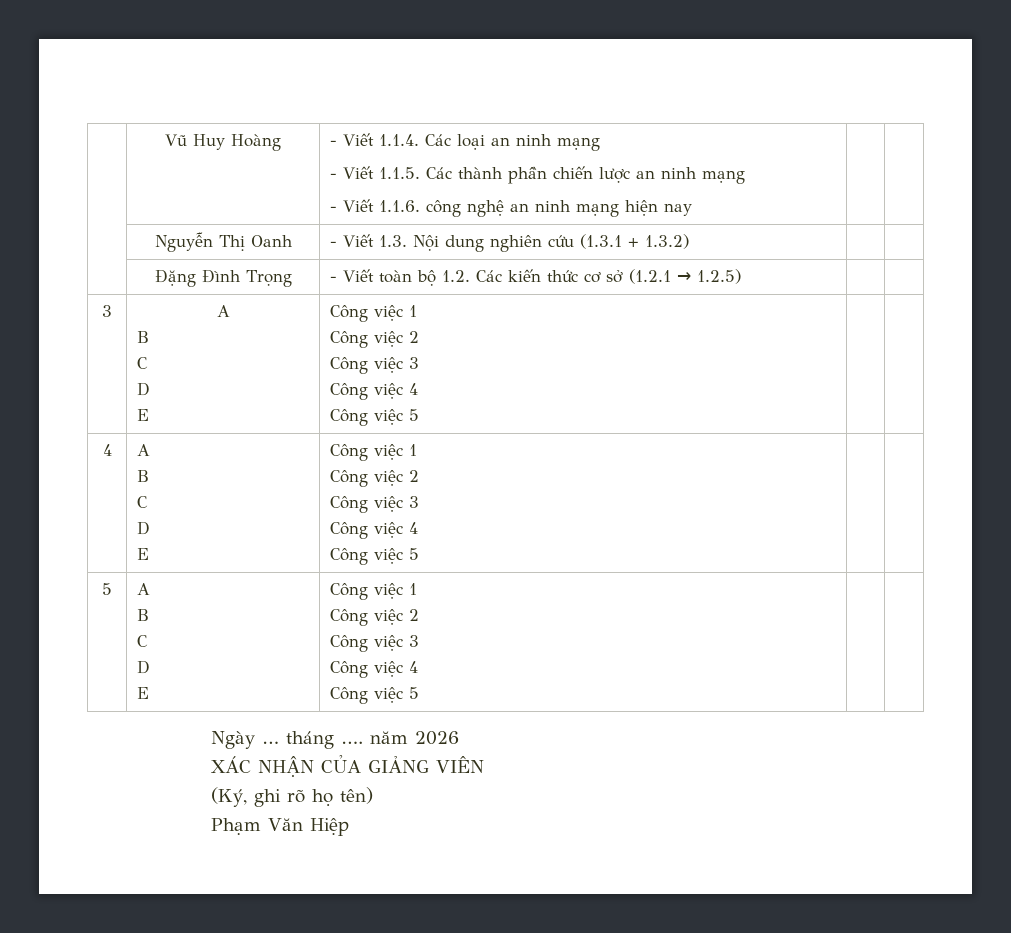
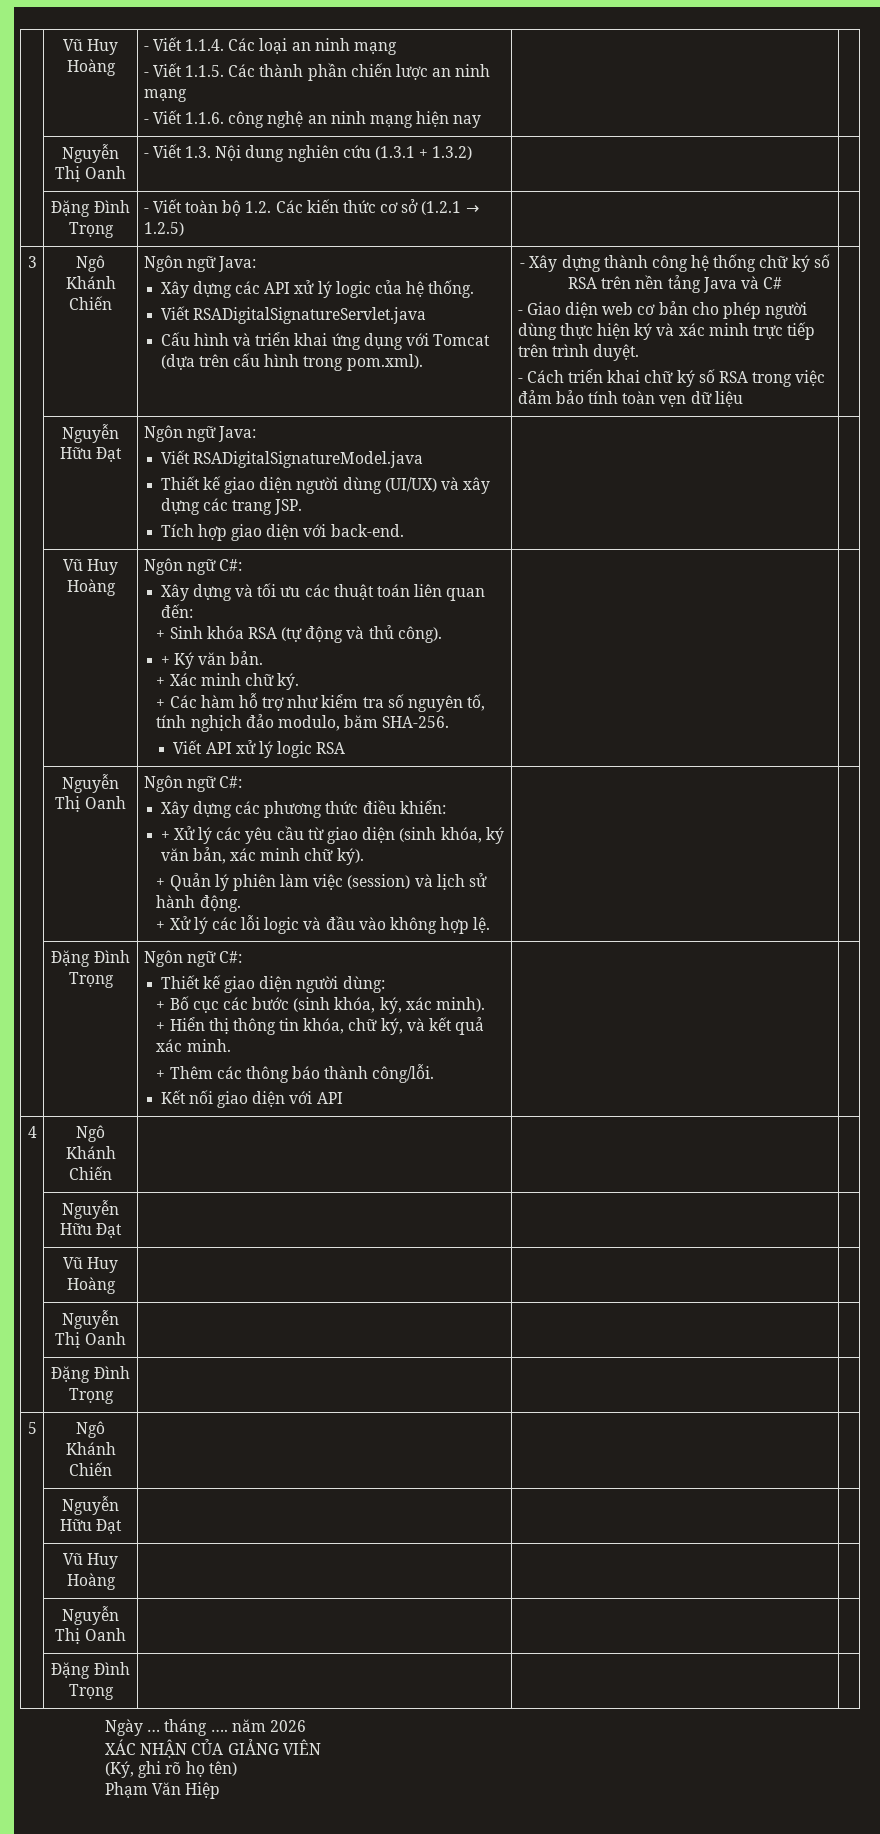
- 3 | A
- B
- C
- D
- E | Công việc 1
- Công việc 2
- Công việc 3
- Công việc 4
- Công việc 5 | |
- 4 | A
- B
- C
- D
- E | Công việc 1
- Công việc 2
- Công việc 3
- Công việc 4
- Công việc 5 | |
- 5 | A
- B
- C
- D
- E | Công việc 1
- Công việc 2
- Công việc 3
- Công việc 4
- Công việc 5 | |
+ 3 | Ngô Khánh Chiến | Ngôn ngữ Java:
+ Xây dựng các API xử lý logic của hệ thống.
+ Viết RSADigitalSignatureServlet.java
+ Cấu hình và triển khai ứng dụng với Tomcat (dựa trên cấu hình trong pom.xml). | - Xây dựng thành công hệ thống chữ ký số RSA trên nền tảng Java và C#
+ - Giao diện web cơ bản cho phép người dùng thực hiện ký và xác minh trực tiếp trên trình duyệt.
+ - Cách triển khai chữ ký số RSA trong việc đảm bảo tính toàn vẹn dữ liệu |
+ | Nguyễn Hữu Đạt | Ngôn ngữ Java:
+ Viết RSADigitalSignatureModel.java
+ Thiết kế giao diện người dùng (UI/UX) và xây dựng các trang JSP.
+ Tích hợp giao diện với back-end. | |
+ | Vũ Huy Hoàng | Ngôn ngữ C#:
+ Xây dựng và tối ưu các thuật toán liên quan đến:
+ + Sinh khóa RSA (tự động và thủ công).
+ + Ký văn bản.
+ + Xác minh chữ ký.
+ + Các hàm hỗ trợ như kiểm tra số nguyên tố, tính nghịch đảo modulo, băm SHA-256.
+ Viết API xử lý logic RSA | |
+ | Nguyễn Thị Oanh | Ngôn ngữ C#:
+ Xây dựng các phương thức điều khiển:
+ + Xử lý các yêu cầu từ giao diện (sinh khóa, ký văn bản, xác minh chữ ký).
+ + Quản lý phiên làm việc (session) và lịch sử hành động.
+ + Xử lý các lỗi logic và đầu vào không hợp lệ. | |
+ | Đặng Đình Trọng | Ngôn ngữ C#:
+ Thiết kế giao diện người dùng:
+ + Bố cục các bước (sinh khóa, ký, xác minh).
+ + Hiển thị thông tin khóa, chữ ký, và kết quả xác minh.
+ + Thêm các thông báo thành công/lỗi.
+ Kết nối giao diện với API | |
+ 4 | Ngô Khánh Chiến | | |
+ | Nguyễn Hữu Đạt | | |
+ | Vũ Huy Hoàng | | |
+ | Nguyễn Thị Oanh | | |
+ | Đặng Đình Trọng | | |
+ 5 | Ngô Khánh Chiến | | |
+ | Nguyễn Hữu Đạt | | |
+ | Vũ Huy Hoàng | | |
+ | Nguyễn Thị Oanh | | |
+ | Đặng Đình Trọng | | |

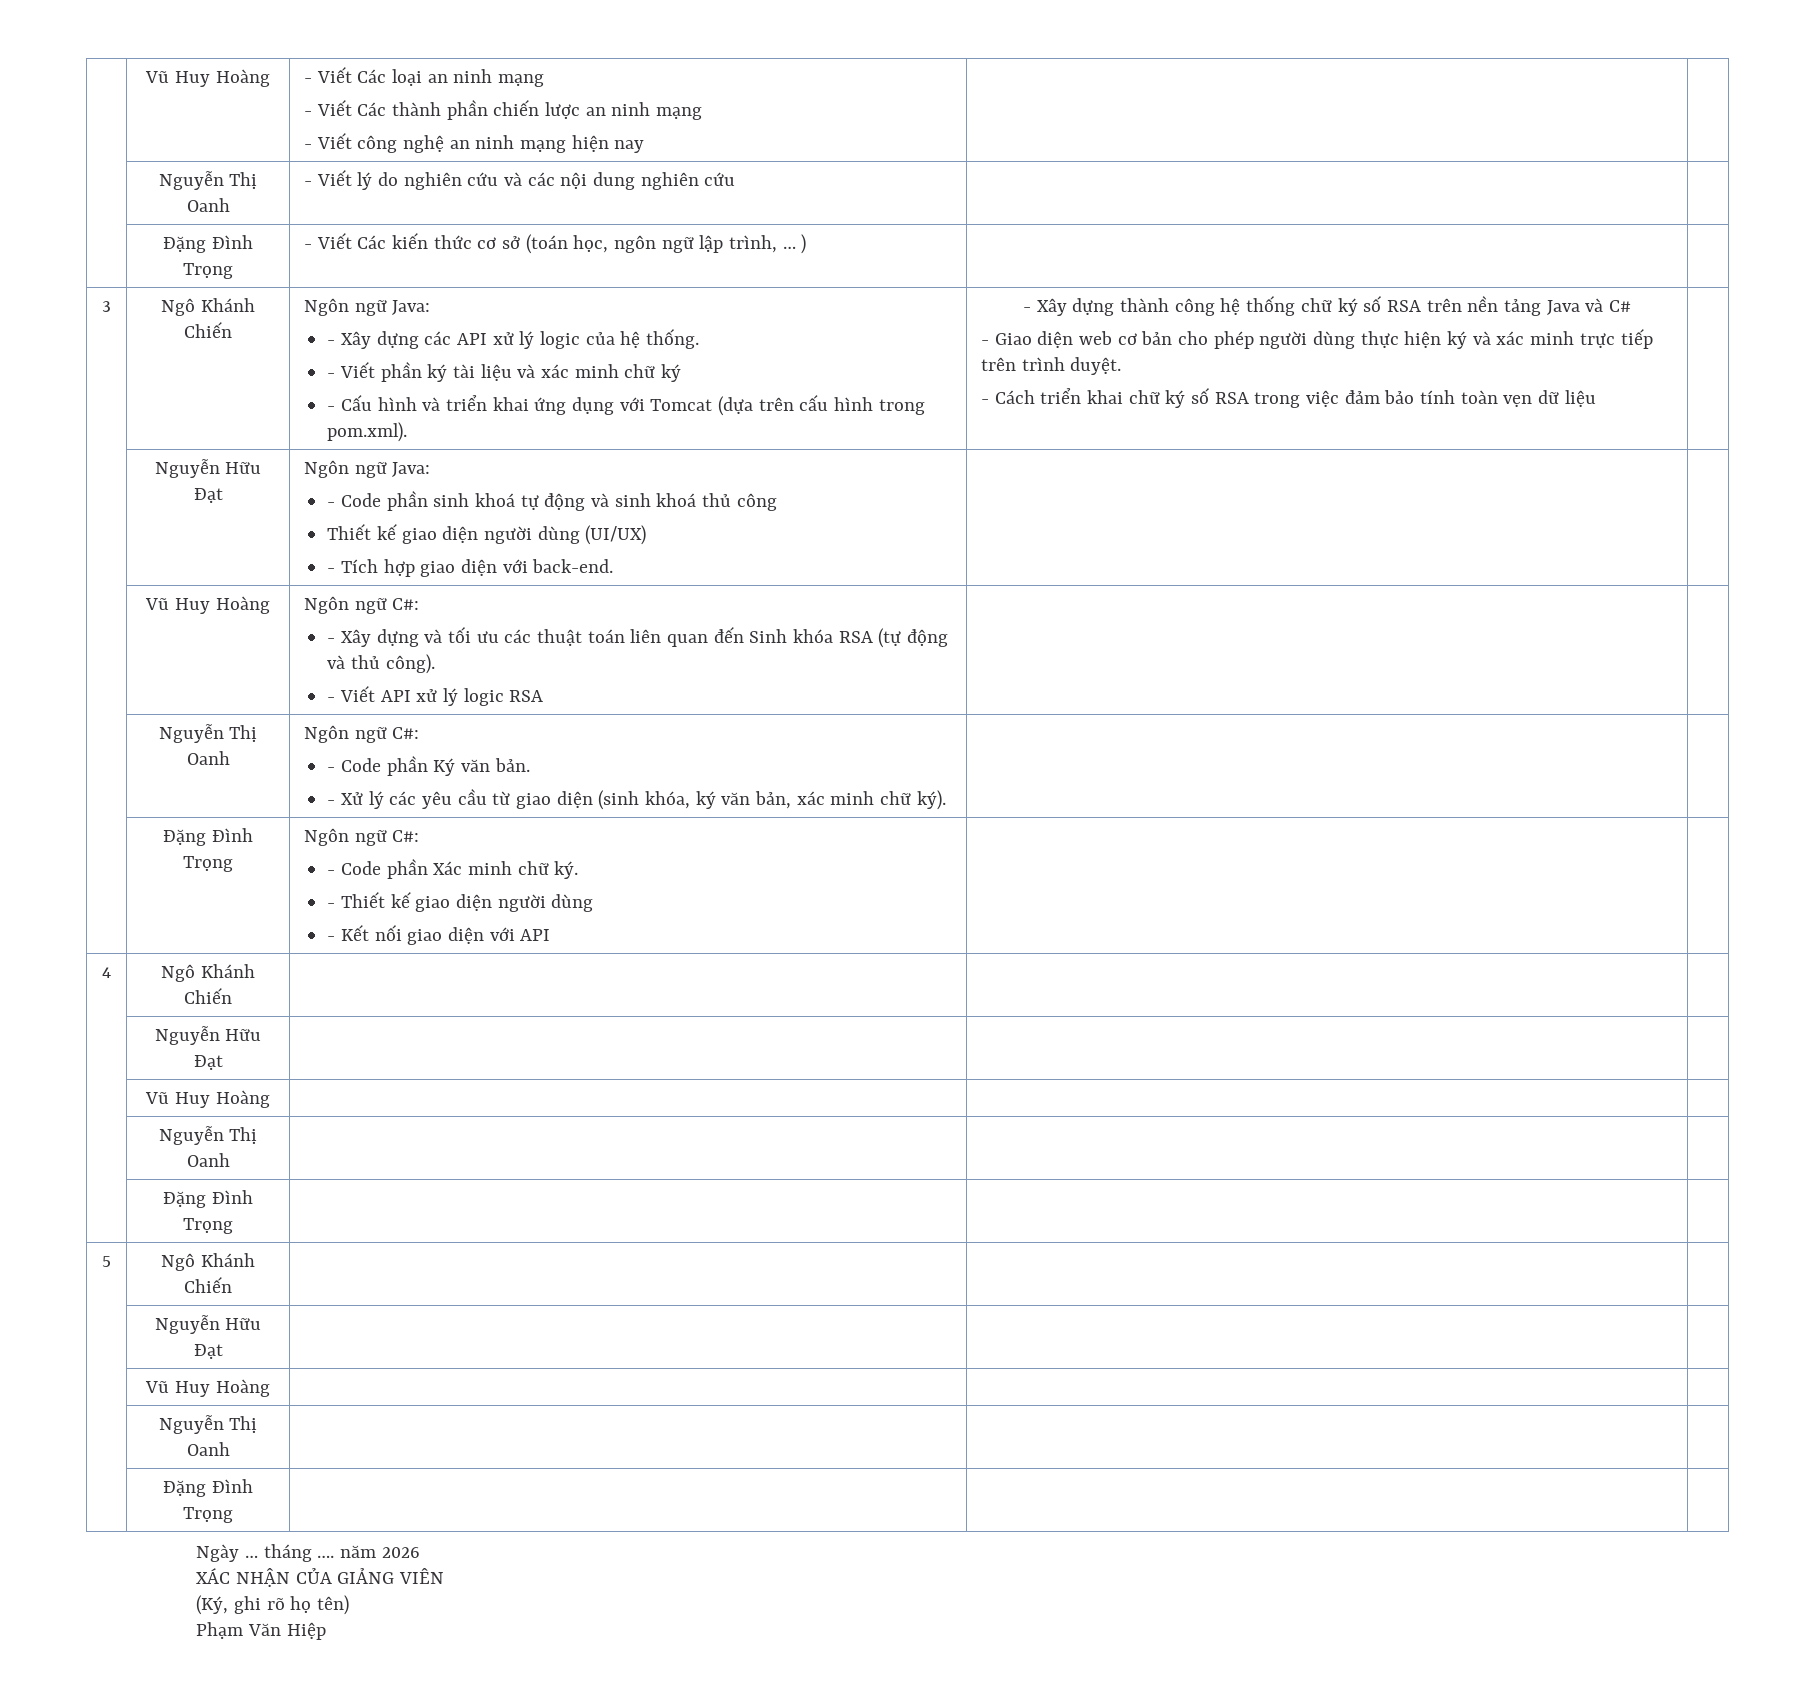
- | Vũ Huy Hoàng | - Viết 1.1.4. Các loại an ninh mạng
- - Viết 1.1.5. Các thành phần chiến lược an ninh mạng
- - Viết 1.1.6. công nghệ an ninh mạng hiện nay | |
+ | Vũ Huy Hoàng | - Viết Các loại an ninh mạng
+ - Viết Các thành phần chiến lược an ninh mạng
+ - Viết công nghệ an ninh mạng hiện nay | |
- | Nguyễn Thị Oanh | - Viết 1.3. Nội dung nghiên cứu (1.3.1 + 1.3.2) | |
+ | Nguyễn Thị Oanh | - Viết lý do nghiên cứu và các nội dung nghiên cứu | |
- | Đặng Đình Trọng | - Viết toàn bộ 1.2. Các kiến thức cơ sở (1.2.1 → 1.2.5) | |
+ | Đặng Đình Trọng | - Viết Các kiến thức cơ sở (toán học, ngôn ngữ lập trình, … ) | |
- Xây dựng các API xử lý logic của hệ thống.
+ - Xây dựng các API xử lý logic của hệ thống.
- Viết RSADigitalSignatureServlet.java
- Cấu hình và triển khai ứng dụng với Tomcat (dựa trên cấu hình trong pom.xml).
+ - Viết phần ký tài liệu và xác minh chữ ký
+ - Cấu hình và triển khai ứng dụng với Tomcat (dựa trên cấu hình trong pom.xml).
  | Nguyễn Hữu Đạt | Ngôn ngữ Java:
- Viết RSADigitalSignatureModel.java
- Thiết kế giao diện người dùng (UI/UX) và xây dựng các trang JSP.
- Tích hợp giao diện với back-end. | |
+ - Code phần sinh khoá tự động và sinh khoá thủ công
+ Thiết kế giao diện người dùng (UI/UX)
+ - Tích hợp giao diện với back-end. | |
- Xây dựng và tối ưu các thuật toán liên quan đến:
- + Sinh khóa RSA (tự động và thủ công).
+ - Xây dựng và tối ưu các thuật toán liên quan đến Sinh khóa RSA (tự động và thủ công).
- + Ký văn bản.
- + Xác minh chữ ký.
- + Các hàm hỗ trợ như kiểm tra số nguyên tố, tính nghịch đảo modulo, băm SHA-256.
- Viết API xử lý logic RSA
+ - Viết API xử lý logic RSA
- Xây dựng các phương thức điều khiển:
- + Xử lý các yêu cầu từ giao diện (sinh khóa, ký văn bản, xác minh chữ ký).
+ - Code phần Ký văn bản.
+ - Xử lý các yêu cầu từ giao diện (sinh khóa, ký văn bản, xác minh chữ ký).
- + Quản lý phiên làm việc (session) và lịch sử hành động.
- + Xử lý các lỗi logic và đầu vào không hợp lệ.
- Thiết kế giao diện người dùng:
- + Bố cục các bước (sinh khóa, ký, xác minh).
- + Hiển thị thông tin khóa, chữ ký, và kết quả xác minh.
- + Thêm các thông báo thành công/lỗi.
- Kết nối giao diện với API
+ - Code phần Xác minh chữ ký.
+ - Thiết kế giao diện người dùng
+ - Kết nối giao diện với API

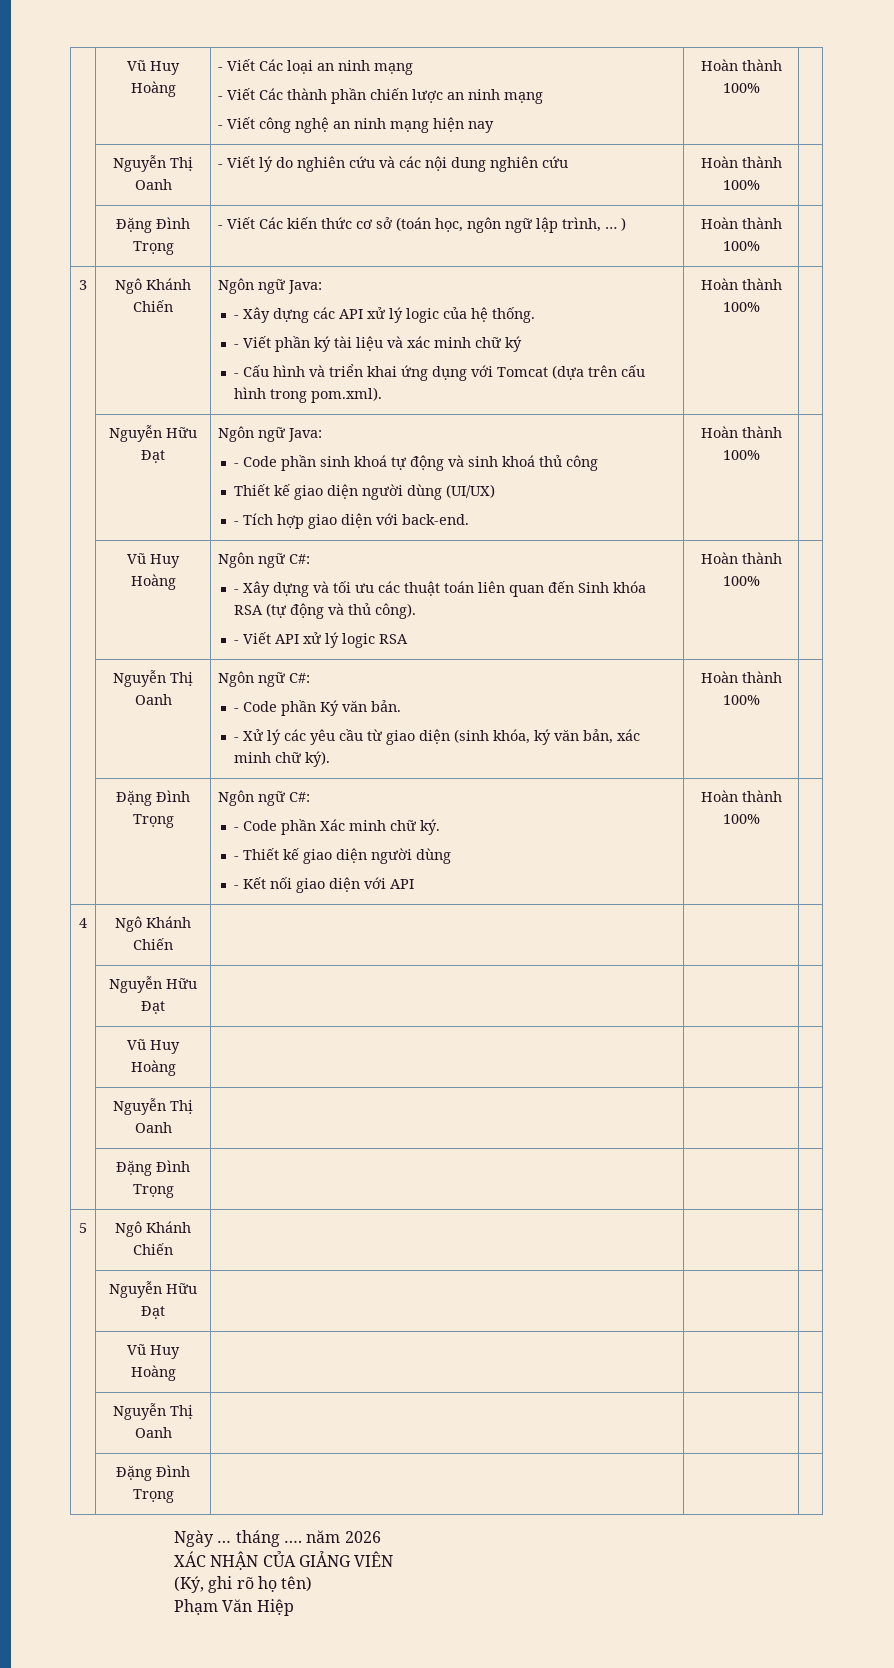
  | Vũ Huy Hoàng | - Viết Các loại an ninh mạng
  - Viết Các thành phần chiến lược an ninh mạng
- - Viết công nghệ an ninh mạng hiện nay | |
+ - Viết công nghệ an ninh mạng hiện nay | Hoàn thành 100% |
- | Nguyễn Thị Oanh | - Viết lý do nghiên cứu và các nội dung nghiên cứu | |
+ | Nguyễn Thị Oanh | - Viết lý do nghiên cứu và các nội dung nghiên cứu | Hoàn thành 100% |
- | Đặng Đình Trọng | - Viết Các kiến thức cơ sở (toán học, ngôn ngữ lập trình, … ) | |
+ | Đặng Đình Trọng | - Viết Các kiến thức cơ sở (toán học, ngôn ngữ lập trình, … ) | Hoàn thành 100% |
- - Cấu hình và triển khai ứng dụng với Tomcat (dựa trên cấu hình trong pom.xml). | - Xây dựng thành công hệ thống chữ ký số RSA trên nền tảng Java và C#
- - Giao diện web cơ bản cho phép người dùng thực hiện ký và xác minh trực tiếp trên trình duyệt.
- - Cách triển khai chữ ký số RSA trong việc đảm bảo tính toàn vẹn dữ liệu
+ - Cấu hình và triển khai ứng dụng với Tomcat (dựa trên cấu hình trong pom.xml). | Hoàn thành 100%
  | Nguyễn Hữu Đạt | Ngôn ngữ Java:
  - Code phần sinh khoá tự động và sinh khoá thủ công
  Thiết kế giao diện người dùng (UI/UX)
- - Tích hợp giao diện với back-end. | |
+ - Tích hợp giao diện với back-end. | Hoàn thành 100% |
  | Vũ Huy Hoàng | Ngôn ngữ C#:
  - Xây dựng và tối ưu các thuật toán liên quan đến Sinh khóa RSA (tự động và thủ công).
- - Viết API xử lý logic RSA | |
+ - Viết API xử lý logic RSA | Hoàn thành 100% |
  | Nguyễn Thị Oanh | Ngôn ngữ C#:
  - Code phần Ký văn bản.
- - Xử lý các yêu cầu từ giao diện (sinh khóa, ký văn bản, xác minh chữ ký). | |
+ - Xử lý các yêu cầu từ giao diện (sinh khóa, ký văn bản, xác minh chữ ký). | Hoàn thành 100% |
  | Đặng Đình Trọng | Ngôn ngữ C#:
  - Code phần Xác minh chữ ký.
  - Thiết kế giao diện người dùng
- - Kết nối giao diện với API | |
+ - Kết nối giao diện với API | Hoàn thành 100% |

